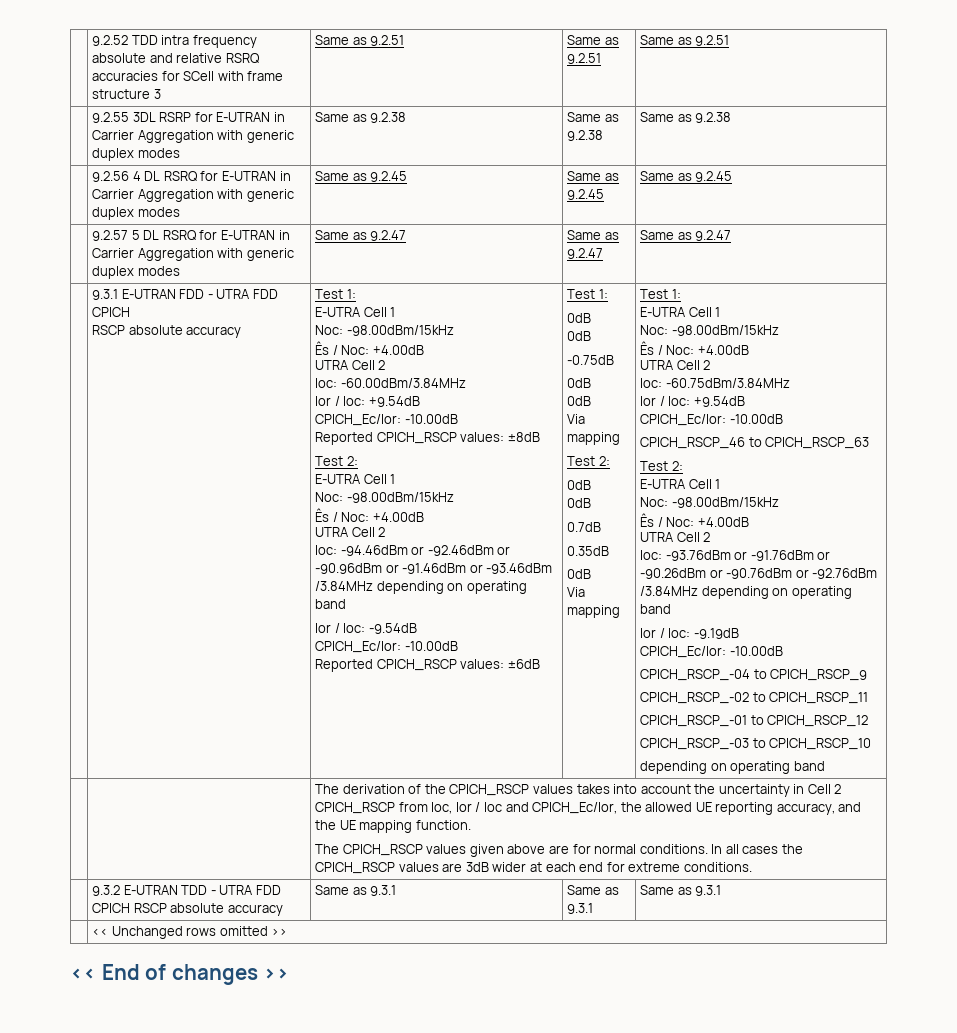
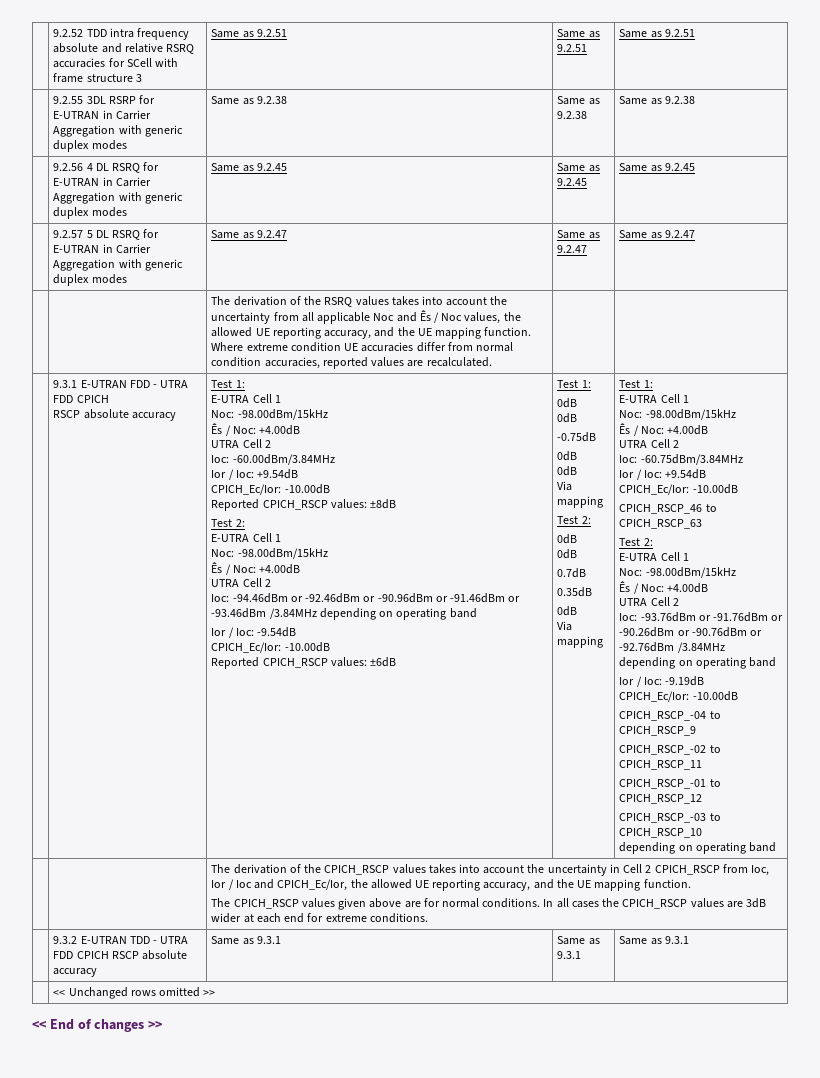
+ The derivation of the RSRQ values takes into account the uncertainty from all applicable Noc and Ês / Noc values, the allowed UE reporting accuracy, and the UE mapping function. Where extreme condition UE accuracies differ from normal condition accuracies, reported values are recalculated.

